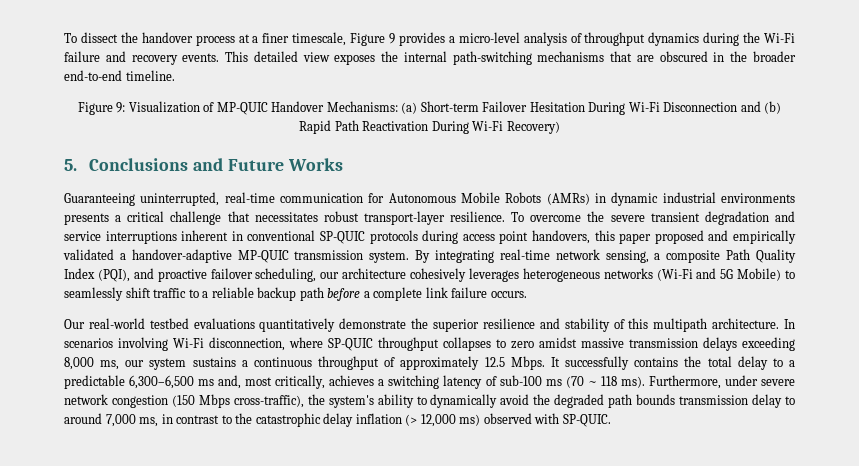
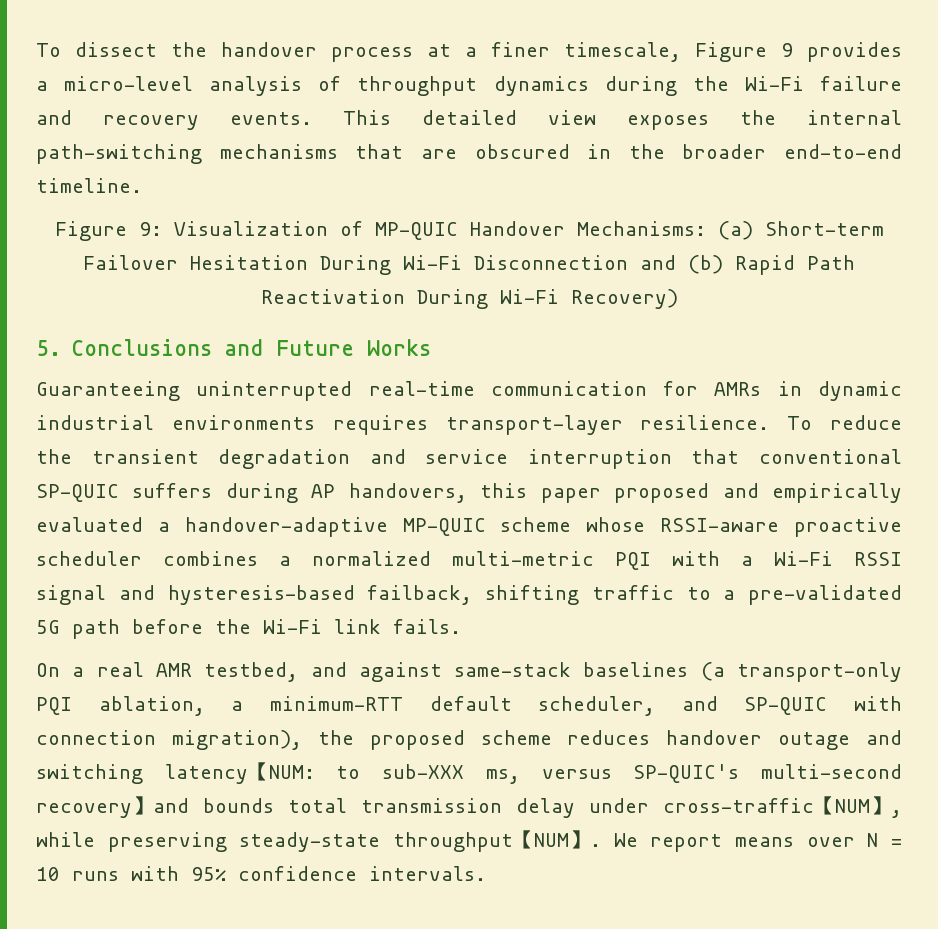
- Guaranteeing uninterrupted, real-time communication for Autonomous Mobile Robots (AMRs) in dynamic industrial environments presents a critical challenge that necessitates robust transport-layer resilience. To overcome the severe transient degradation and service interruptions inherent in conventional SP-QUIC protocols during access point handovers, this paper proposed and empirically validated a handover-adaptive MP-QUIC transmission system. By integrating real-time network sensing, a composite Path Quality Index (PQI), and proactive failover scheduling, our architecture cohesively leverages heterogeneous networks (Wi-Fi and 5G Mobile) to seamlessly shift traffic to a reliable backup path before a complete link failure occurs.
- Our real-world testbed evaluations quantitatively demonstrate the superior resilience and stability of this multipath architecture. In scenarios involving Wi-Fi disconnection, where SP-QUIC throughput collapses to zero amidst massive transmission delays exceeding 8,000 ms, our system sustains a continuous throughput of approximately 12.5 Mbps. It successfully contains the total delay to a predictable 6,300–6,500 ms and, most critically, achieves a switching latency of sub-100 ms (70 ~ 118 ms). Furthermore, under severe network congestion (150 Mbps cross-traffic), the system's ability to dynamically avoid the degraded path bounds transmission delay to around 7,000 ms, in contrast to the catastrophic delay inflation (> 12,000 ms) observed with SP-QUIC.
+ Guaranteeing uninterrupted real-time communication for AMRs in dynamic industrial environments requires transport-layer resilience. To reduce the transient degradation and service interruption that conventional SP-QUIC suffers during AP handovers, this paper proposed and empirically evaluated a handover-adaptive MP-QUIC scheme whose RSSI-aware proactive scheduler combines a normalized multi-metric PQI with a Wi-Fi RSSI signal and hysteresis-based failback, shifting traffic to a pre-validated 5G path before the Wi-Fi link fails.
+ On a real AMR testbed, and against same-stack baselines (a transport-only PQI ablation, a minimum-RTT default scheduler, and SP-QUIC with connection migration), the proposed scheme reduces handover outage and switching latency【NUM: to sub-XXX ms, versus SP-QUIC's multi-second recovery】and bounds total transmission delay under cross-traffic【NUM】, while preserving steady-state throughput【NUM】. We report means over N = 10 runs with 95% confidence intervals.

